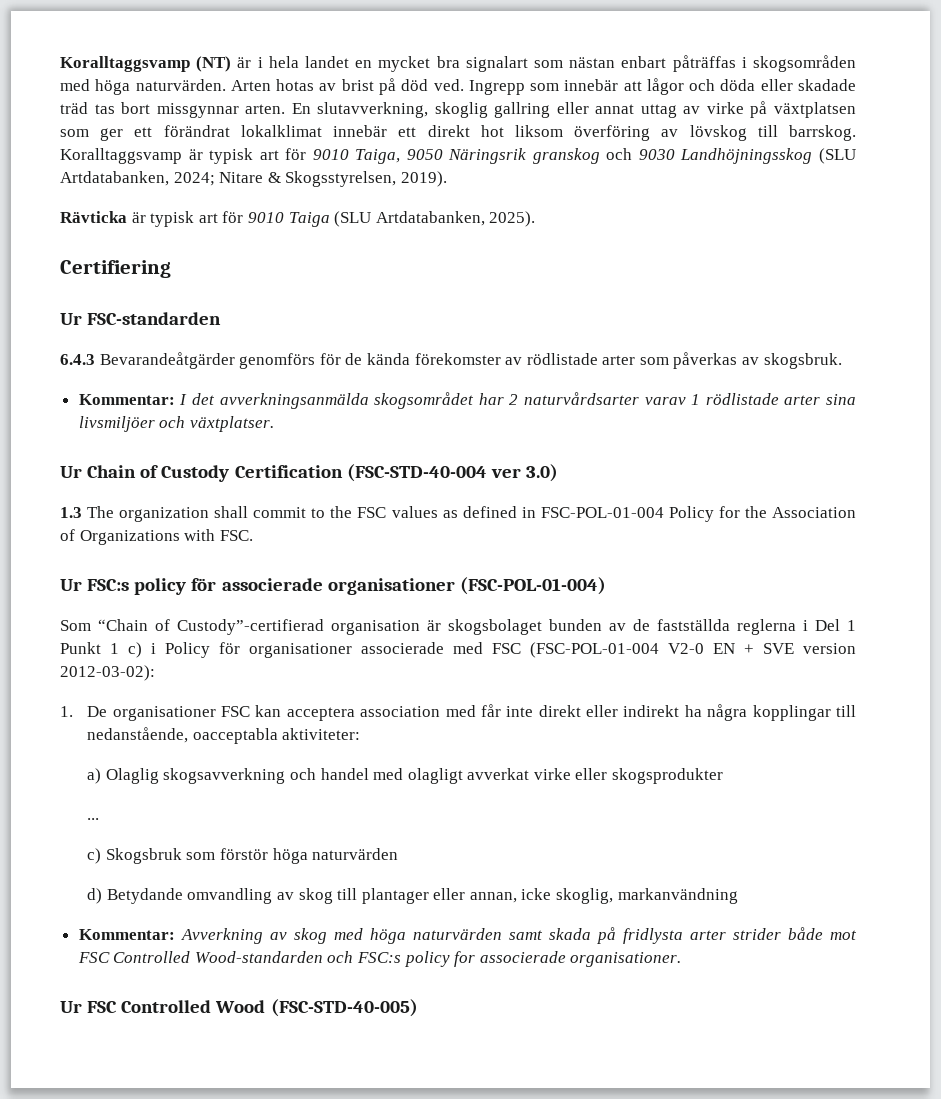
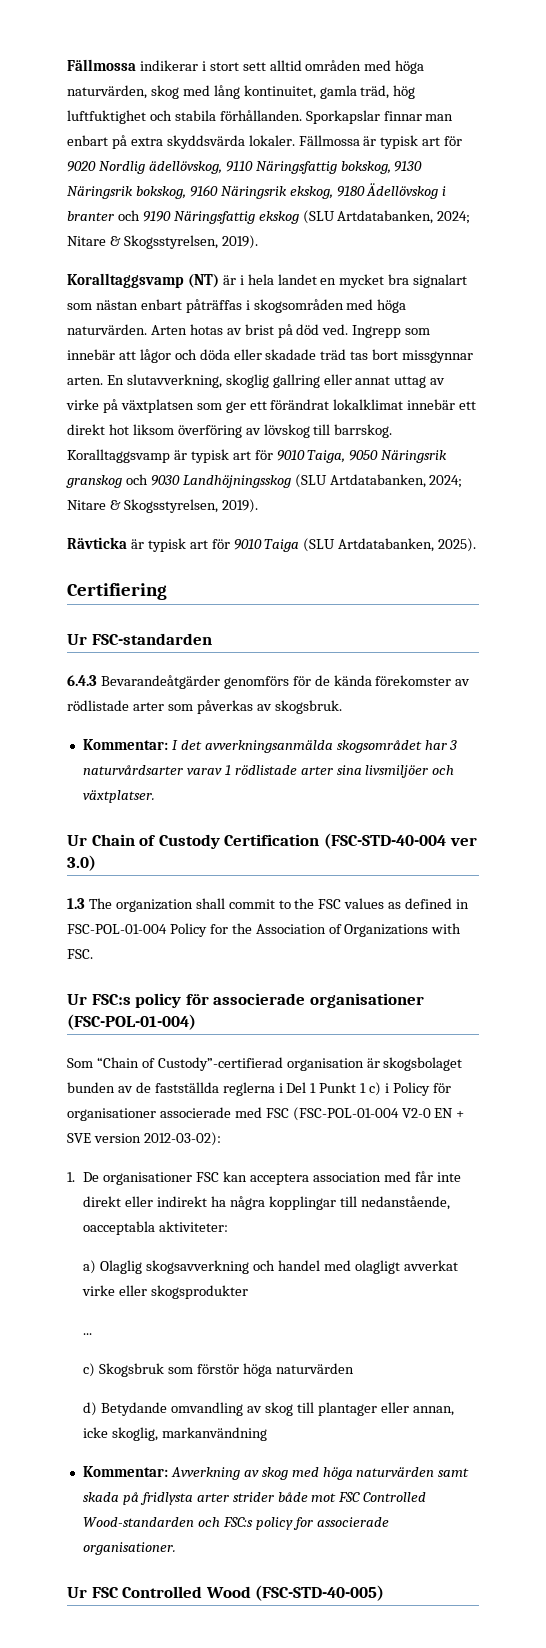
+ Fällmossa indikerar i stort sett alltid områden med höga naturvärden, skog med lång kontinuitet, gamla träd, hög luftfuktighet och stabila förhållanden. Sporkapslar finnar man enbart på extra skyddsvärda lokaler. Fällmossa är typisk art för 9020 Nordlig ädellövskog, 9110 Näringsfattig bokskog, 9130 Näringsrik bokskog, 9160 Näringsrik ekskog, 9180 Ädellövskog i branter och 9190 Näringsfattig ekskog (SLU Artdatabanken, 2024; Nitare & Skogsstyrelsen, 2019).
- Kommentar: I det avverkningsanmälda skogsområdet har 2 naturvårdsarter varav 1 rödlistade arter sina livsmiljöer och växtplatser.
+ Kommentar: I det avverkningsanmälda skogsområdet har 3 naturvårdsarter varav 1 rödlistade arter sina livsmiljöer och växtplatser.

